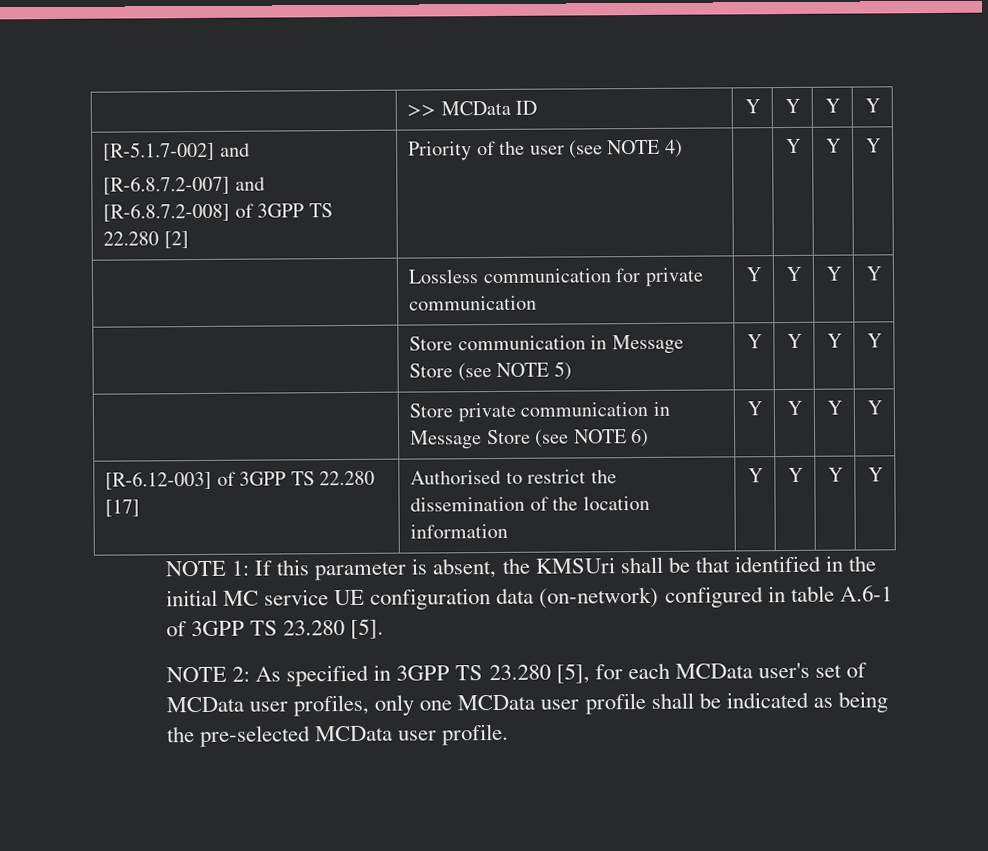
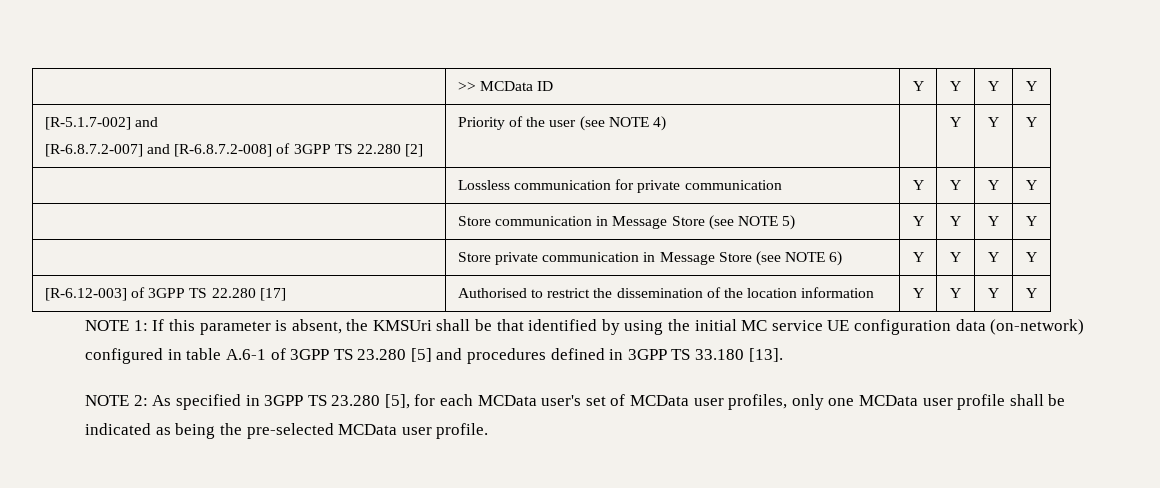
- NOTE 1: If this parameter is absent, the KMSUri shall be that identified in the initial MC service UE configuration data (on-network) configured in table A.6-1 of 3GPP TS 23.280 [5].
+ NOTE 1: If this parameter is absent, the KMSUri shall be that identified by using the initial MC service UE configuration data (on-network) configured in table A.6-1 of 3GPP TS 23.280 [5] and procedures defined in 3GPP TS 33.180 [13].

